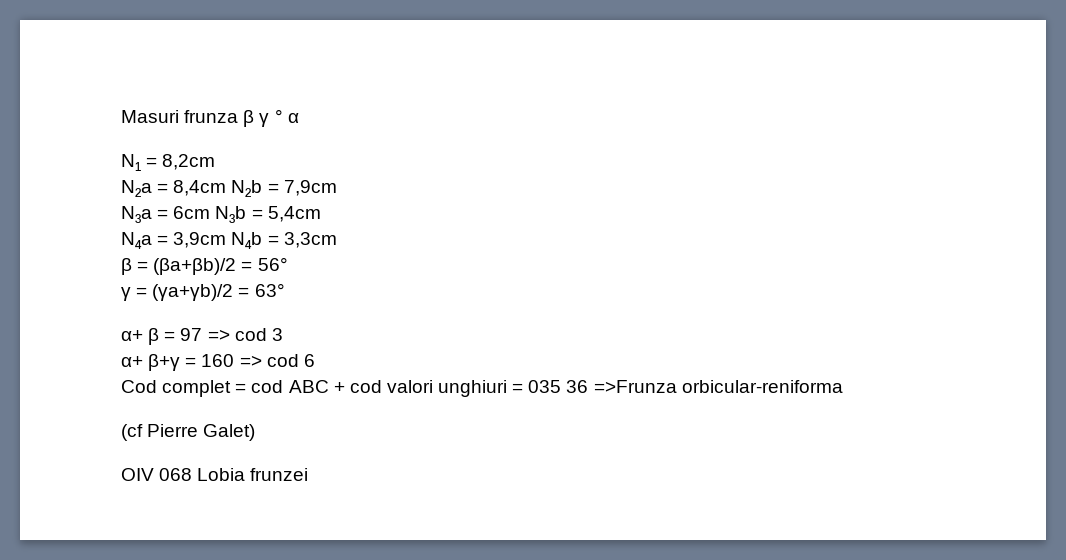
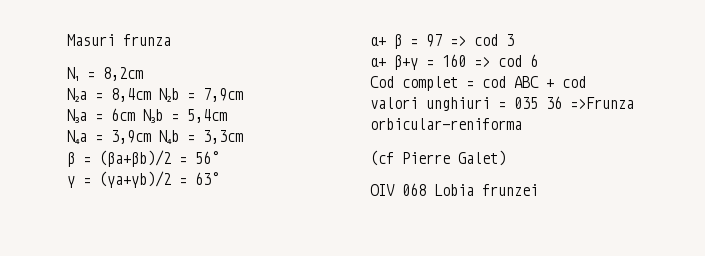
- Masuri frunza β γ ° α
+ Masuri frunza

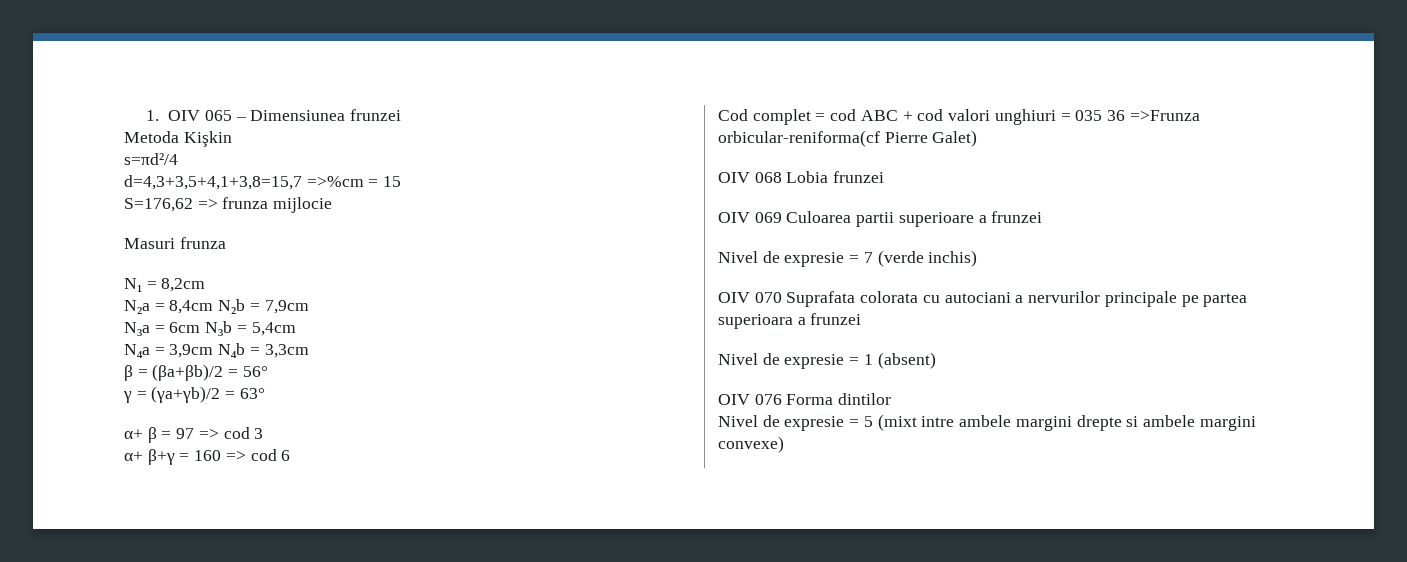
+ 1. OIV 065 – Dimensiunea frunzei
+ Metoda Kişkin
+ s=πd²/4
+ d=4,3+3,5+4,1+3,8=15,7 =>%cm = 15
+ S=176,62 => frunza mijlocie
- Cod complet = cod ABC + cod valori unghiuri = 035 36 =>Frunza orbicular-reniforma
- (cf Pierre Galet)
+ Cod complet = cod ABC + cod valori unghiuri = 035 36 =>Frunza orbicular-reniforma(cf Pierre Galet)
+ OIV 069 Culoarea partii superioare a frunzei
+ Nivel de expresie = 7 (verde inchis)
+ OIV 070 Suprafata colorata cu autociani a nervurilor principale pe partea superioara a frunzei
+ Nivel de expresie = 1 (absent)
+ OIV 076 Forma dintilor
+ Nivel de expresie = 5 (mixt intre ambele margini drepte si ambele margini convexe)

